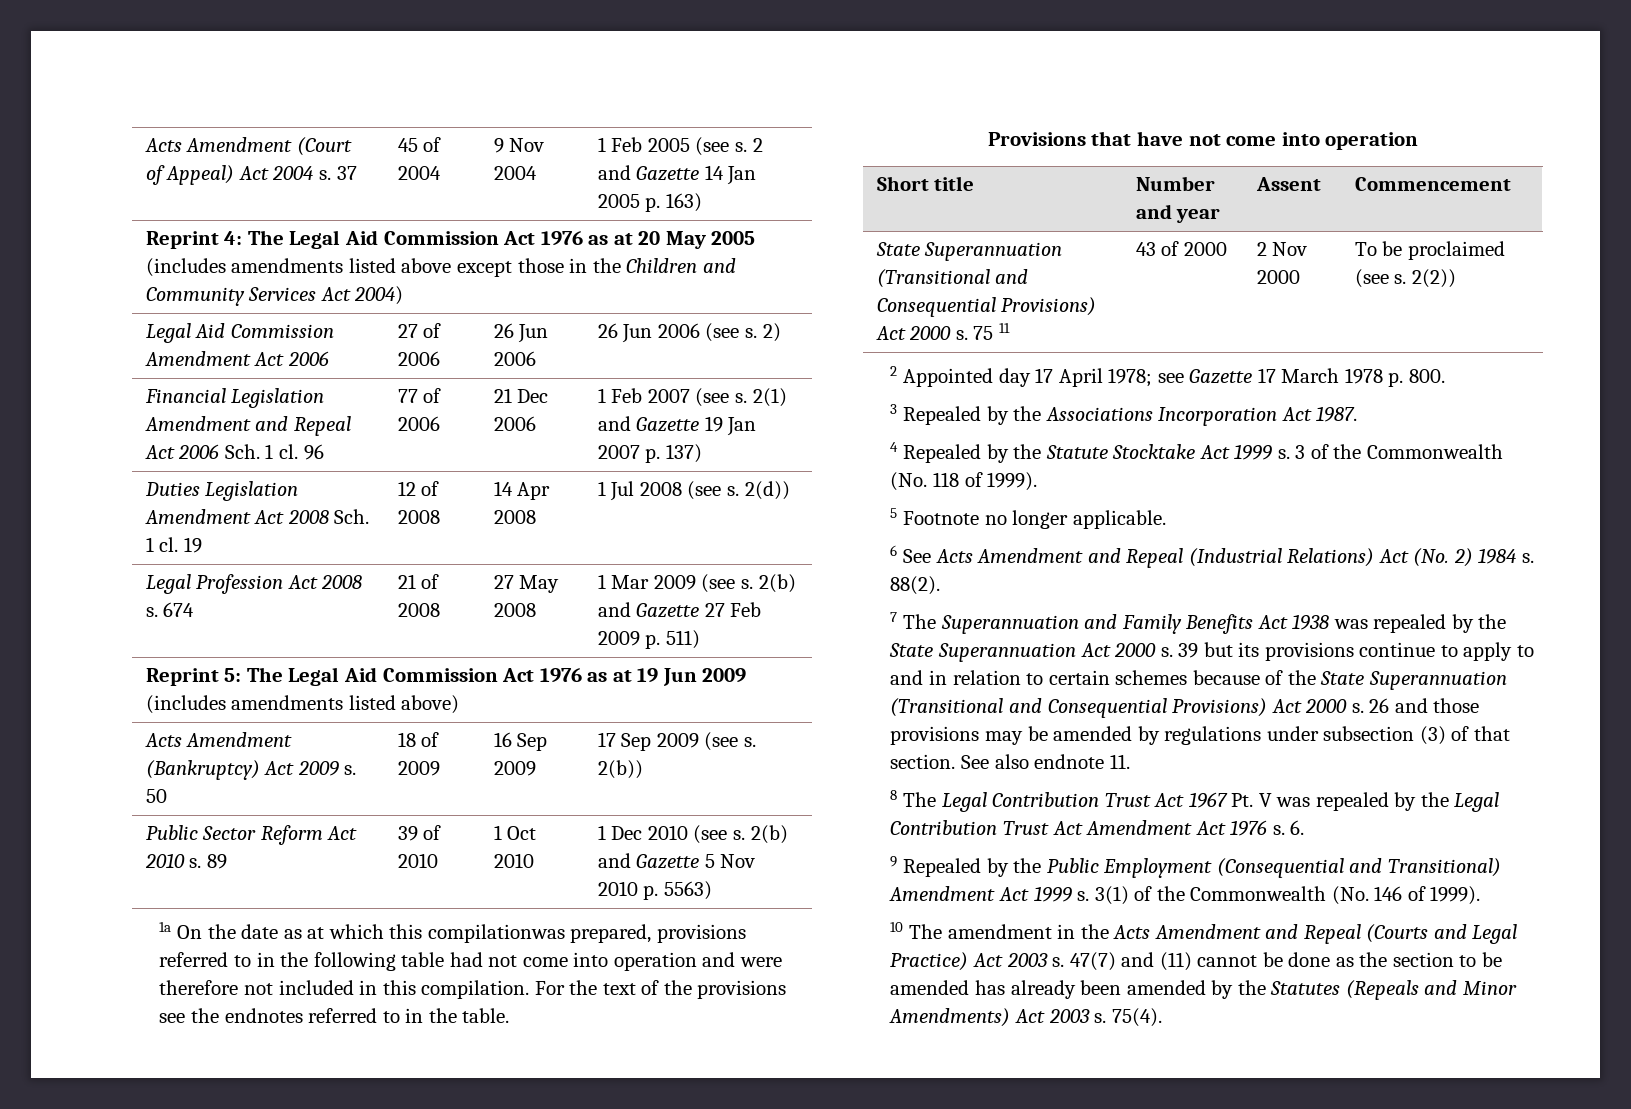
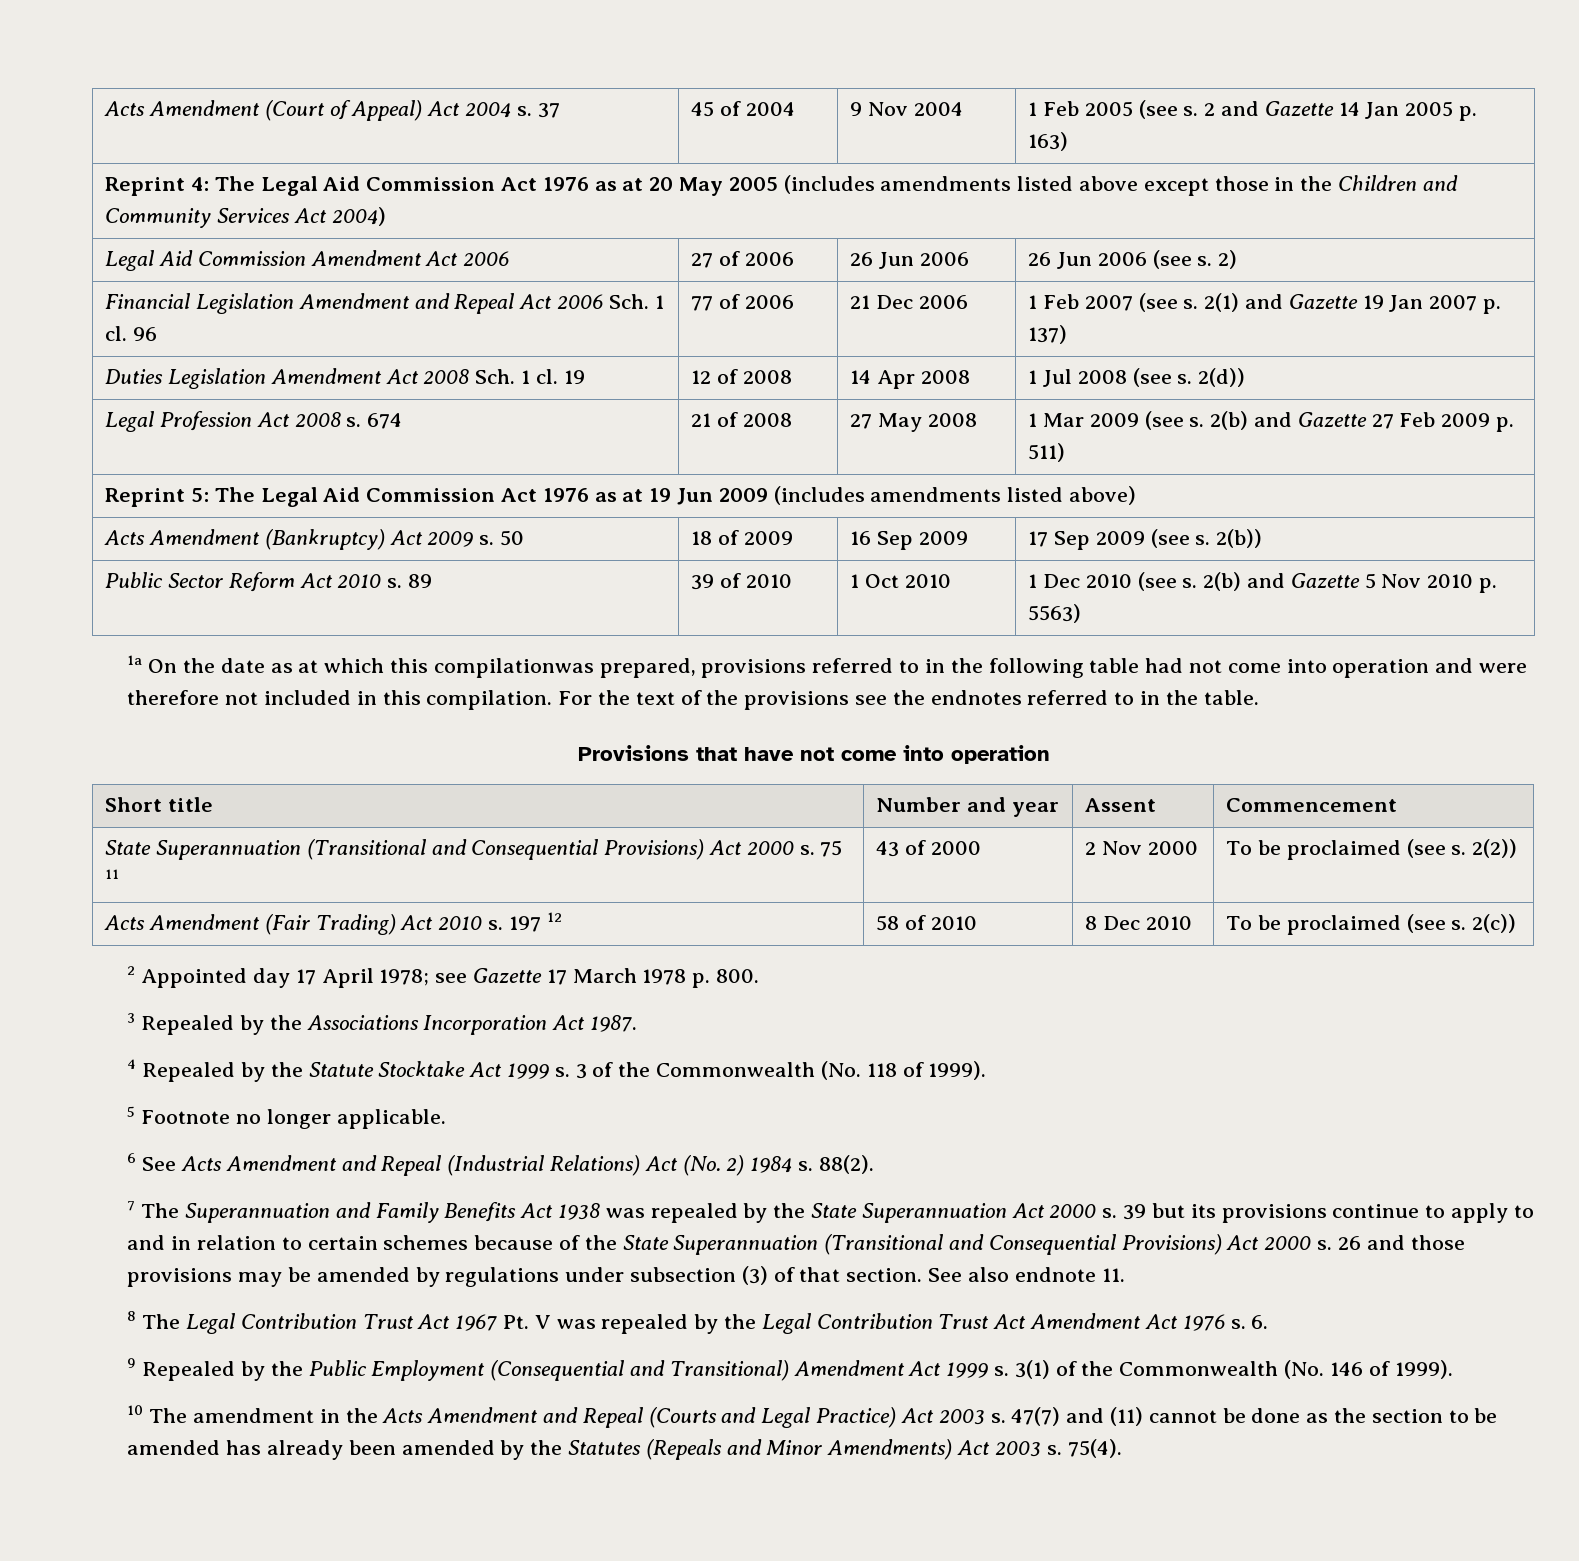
+ Acts Amendment (Fair Trading) Act 2010 s. 197 12 | 58 of 2010 | 8 Dec 2010 | To be proclaimed (see s. 2(c))

